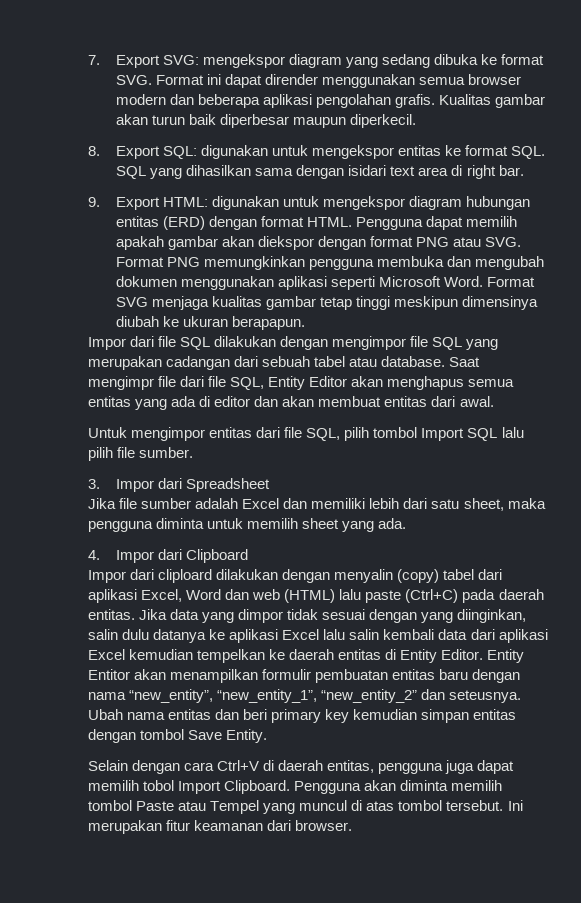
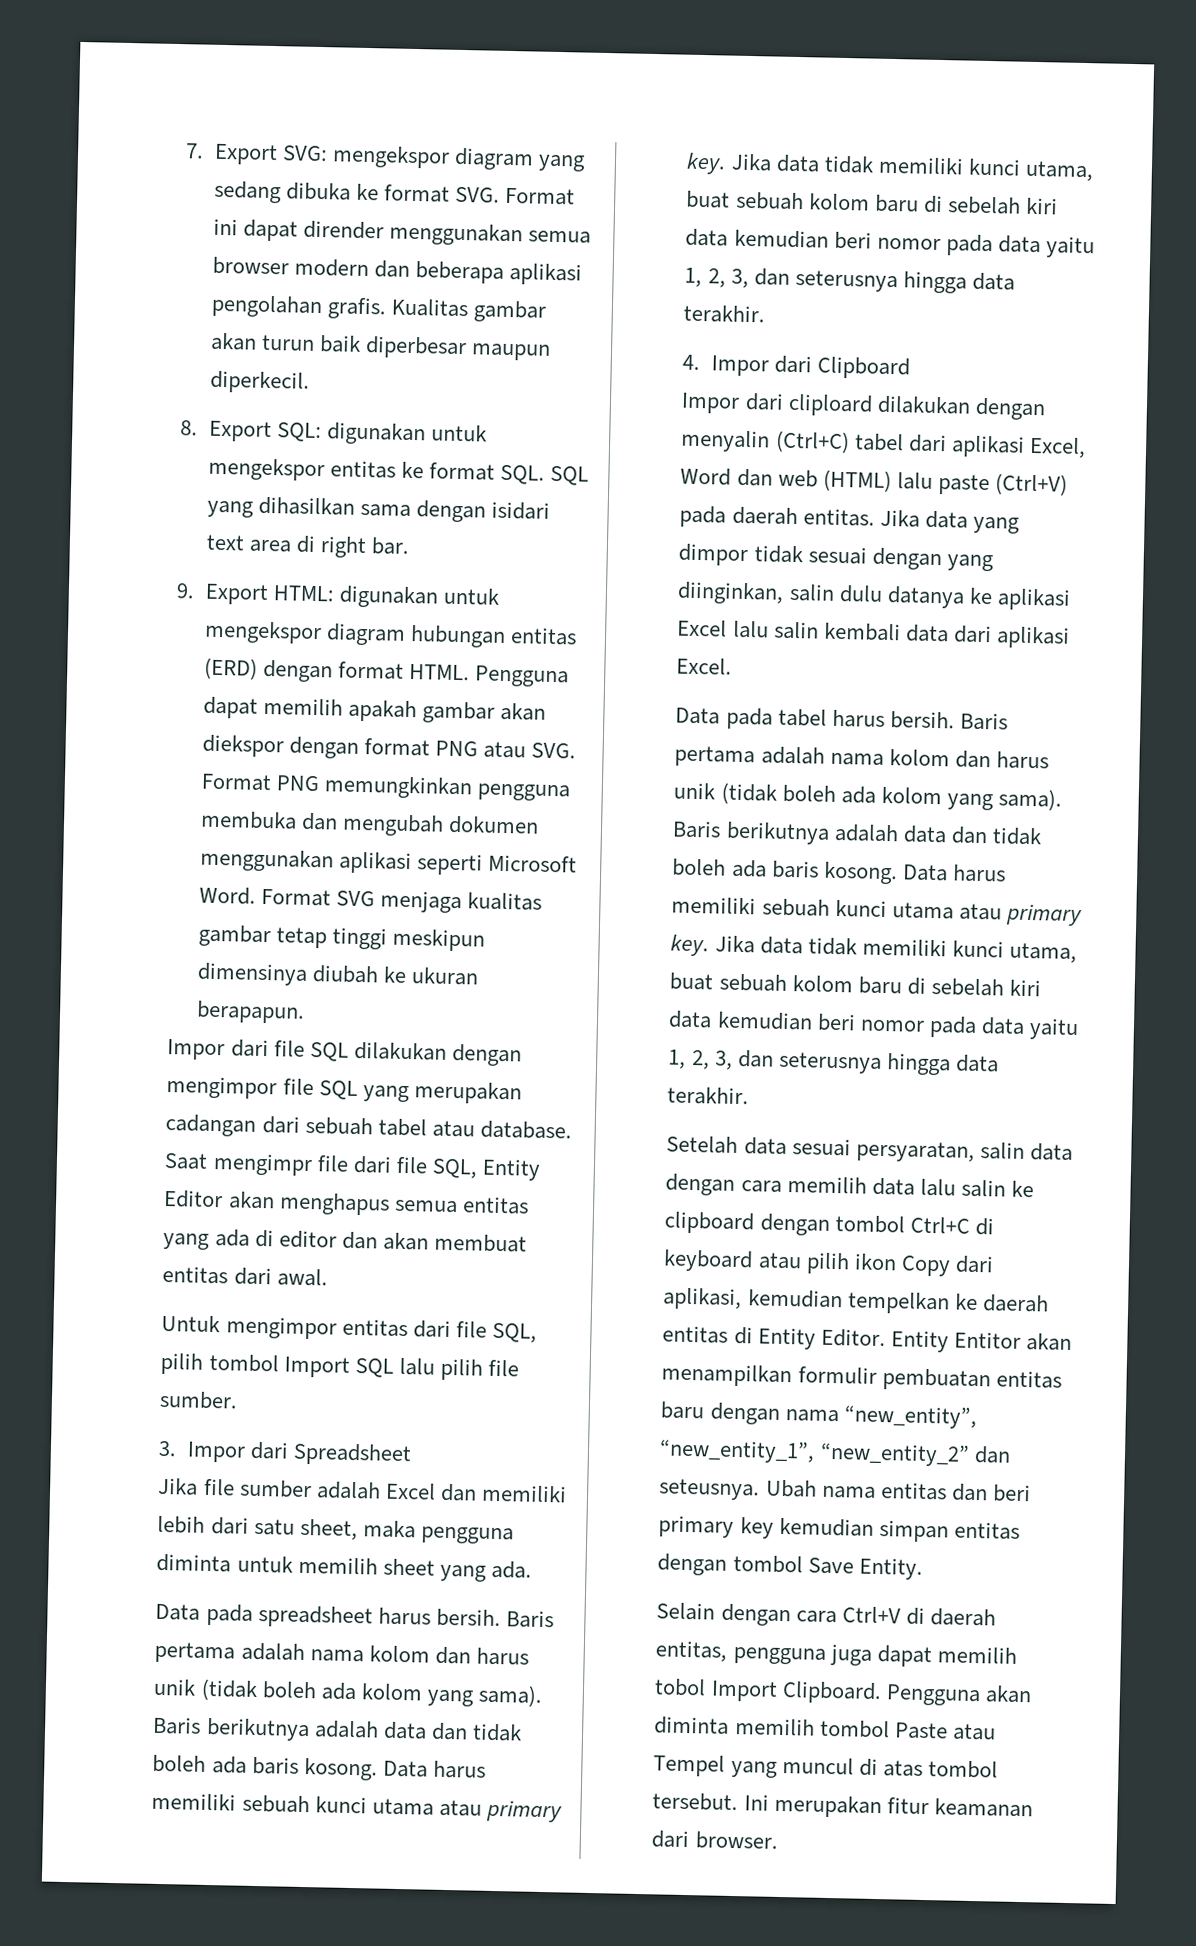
+ Data pada spreadsheet harus bersih. Baris pertama adalah nama kolom dan harus unik (tidak boleh ada kolom yang sama). Baris berikutnya adalah data dan tidak boleh ada baris kosong. Data harus memiliki sebuah kunci utama atau primary key. Jika data tidak memiliki kunci utama, buat sebuah kolom baru di sebelah kiri data kemudian beri nomor pada data yaitu 1, 2, 3, dan seterusnya hingga data terakhir.
- Impor dari cliploard dilakukan dengan menyalin (copy) tabel dari aplikasi Excel, Word dan web (HTML) lalu paste (Ctrl+C) pada daerah entitas.
+ Impor dari cliploard dilakukan dengan menyalin (Ctrl+C) tabel dari aplikasi Excel, Word dan web (HTML) lalu paste (Ctrl+V) pada daerah entitas.
- Jika data yang dimpor tidak sesuai dengan yang diinginkan, salin dulu datanya ke aplikasi Excel lalu salin kembali data dari aplikasi Excel kemudian tempelkan ke daerah entitas di Entity Editor.
+ Jika data yang dimpor tidak sesuai dengan yang diinginkan, salin dulu datanya ke aplikasi Excel lalu salin kembali data dari aplikasi Excel.
+ Data pada tabel harus bersih. Baris pertama adalah nama kolom dan harus unik (tidak boleh ada kolom yang sama). Baris berikutnya adalah data dan tidak boleh ada baris kosong. Data harus memiliki sebuah kunci utama atau primary key. Jika data tidak memiliki kunci utama, buat sebuah kolom baru di sebelah kiri data kemudian beri nomor pada data yaitu 1, 2, 3, dan seterusnya hingga data terakhir.
+ Setelah data sesuai persyaratan, salin data dengan cara memilih data lalu salin ke clipboard dengan tombol Ctrl+C di keyboard atau pilih ikon Copy dari aplikasi, kemudian tempelkan ke daerah entitas di Entity Editor.

